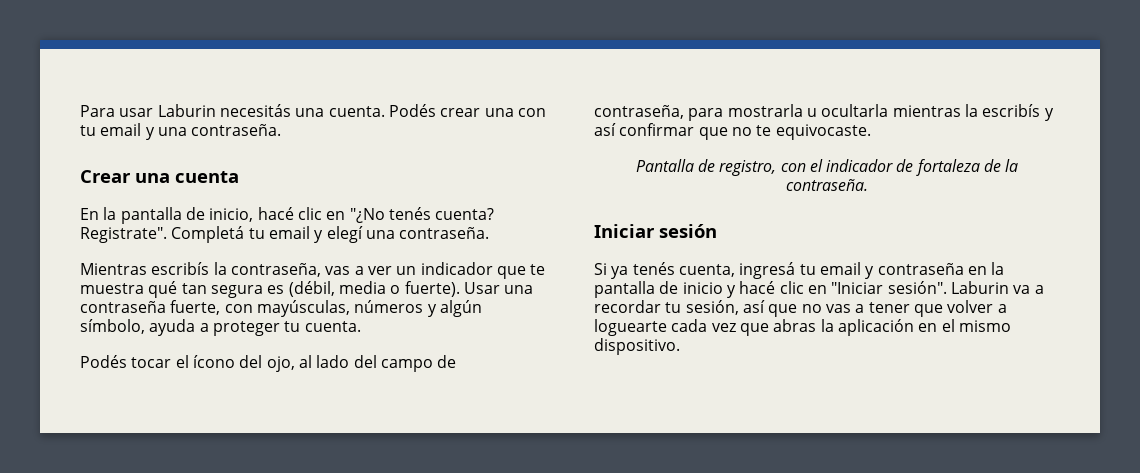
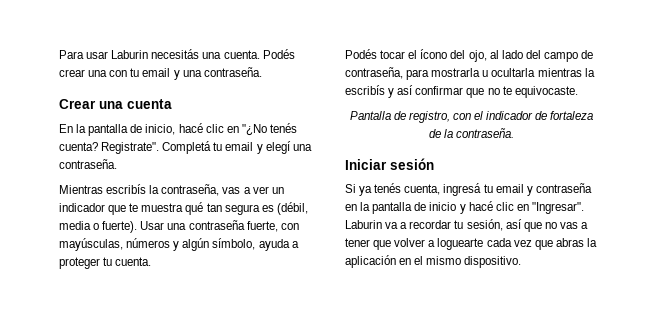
- Si ya tenés cuenta, ingresá tu email y contraseña en la pantalla de inicio y hacé clic en "Iniciar sesión".
+ Si ya tenés cuenta, ingresá tu email y contraseña en la pantalla de inicio y hacé clic en "Ingresar".

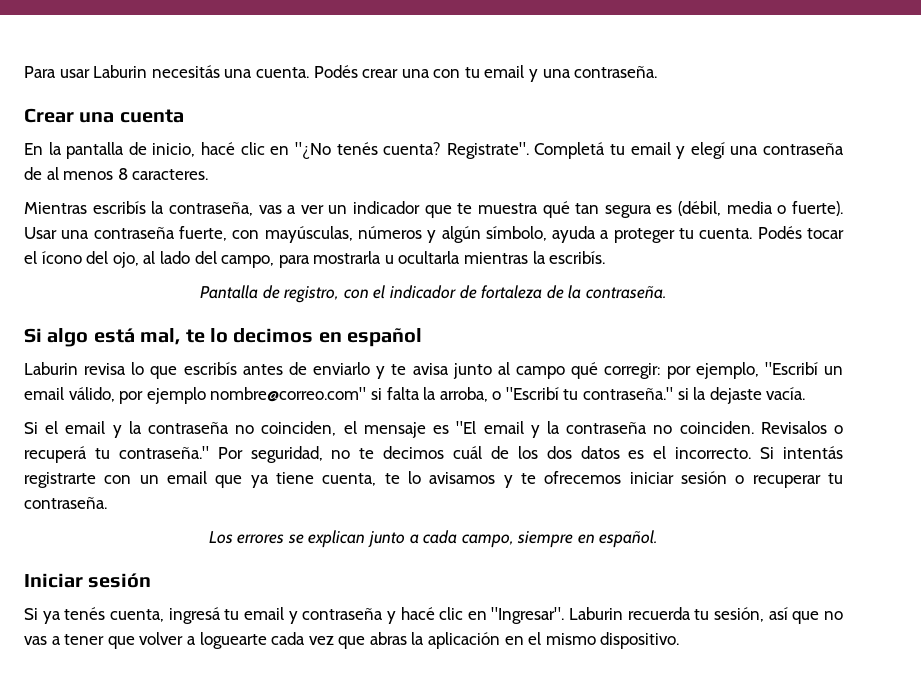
- Completá tu email y elegí una contraseña.
+ Completá tu email y elegí una contraseña de al menos 8 caracteres.
- Usar una contraseña fuerte, con mayúsculas, números y algún símbolo, ayuda a proteger tu cuenta.
- Podés tocar el ícono del ojo, al lado del campo de contraseña, para mostrarla u ocultarla mientras la escribís y así confirmar que no te equivocaste.
+ Usar una contraseña fuerte, con mayúsculas, números y algún símbolo, ayuda a proteger tu cuenta. Podés tocar el ícono del ojo, al lado del campo, para mostrarla u ocultarla mientras la escribís.
+ Si algo está mal, te lo decimos en español
+ Laburin revisa lo que escribís antes de enviarlo y te avisa junto al campo qué corregir: por ejemplo, "Escribí un email válido, por ejemplo nombre@correo.com" si falta la arroba, o "Escribí tu contraseña." si la dejaste vacía.
+ Si el email y la contraseña no coinciden, el mensaje es "El email y la contraseña no coinciden. Revisalos o recuperá tu contraseña." Por seguridad, no te decimos cuál de los dos datos es el incorrecto. Si intentás registrarte con un email que ya tiene cuenta, te lo avisamos y te ofrecemos iniciar sesión o recuperar tu contraseña.
+ Los errores se explican junto a cada campo, siempre en español.
- Si ya tenés cuenta, ingresá tu email y contraseña en la pantalla de inicio y hacé clic en "Ingresar".
+ Si ya tenés cuenta, ingresá tu email y contraseña y hacé clic en "Ingresar".
- Laburin va a recordar tu sesión, así que no vas a tener que volver a loguearte cada vez que abras la aplicación en el mismo dispositivo.
+ Laburin recuerda tu sesión, así que no vas a tener que volver a loguearte cada vez que abras la aplicación en el mismo dispositivo.

